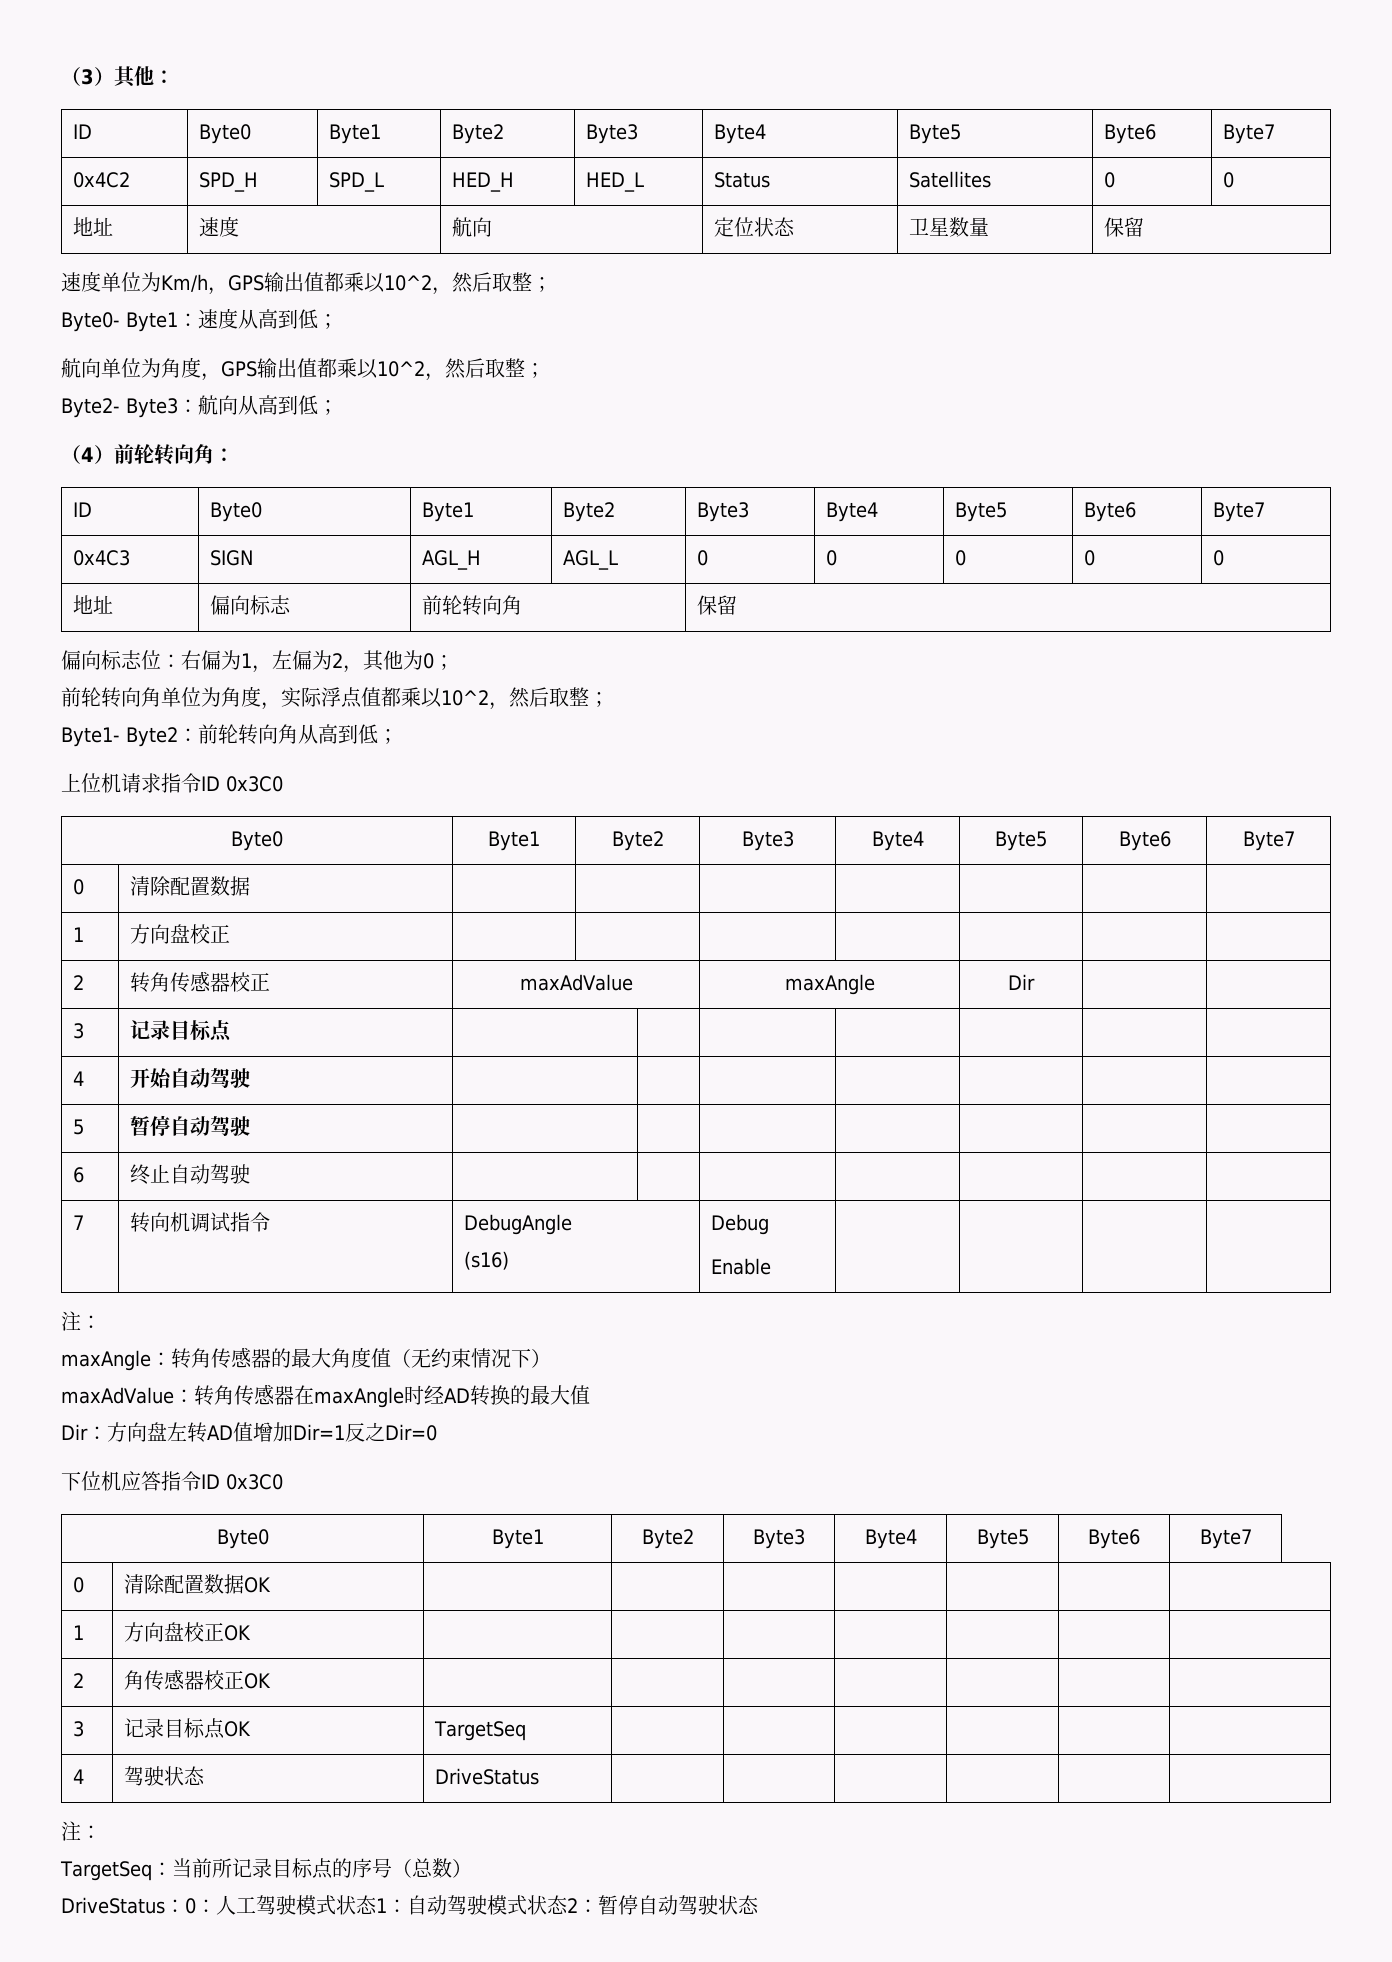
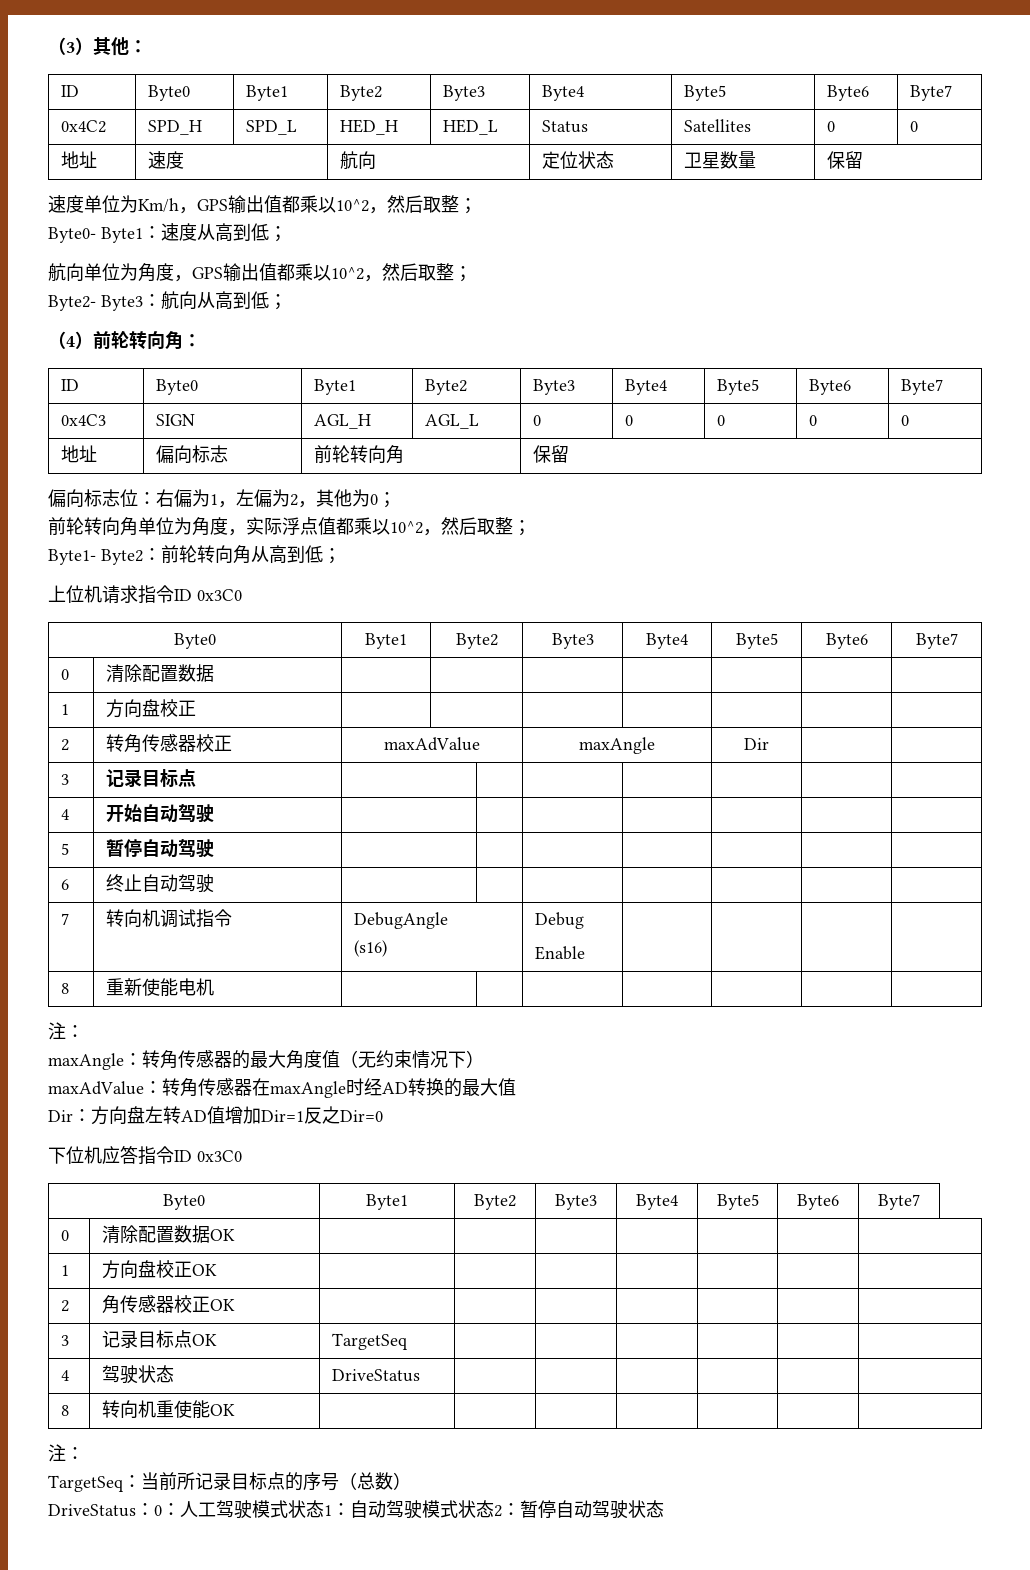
+ 8 | 重新使能电机 | | | | | | |
+ 8 | 转向机重使能OK | | | | | | |

